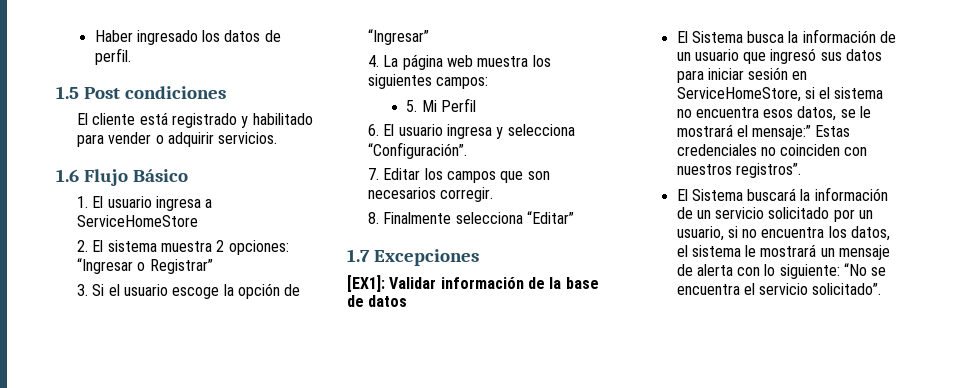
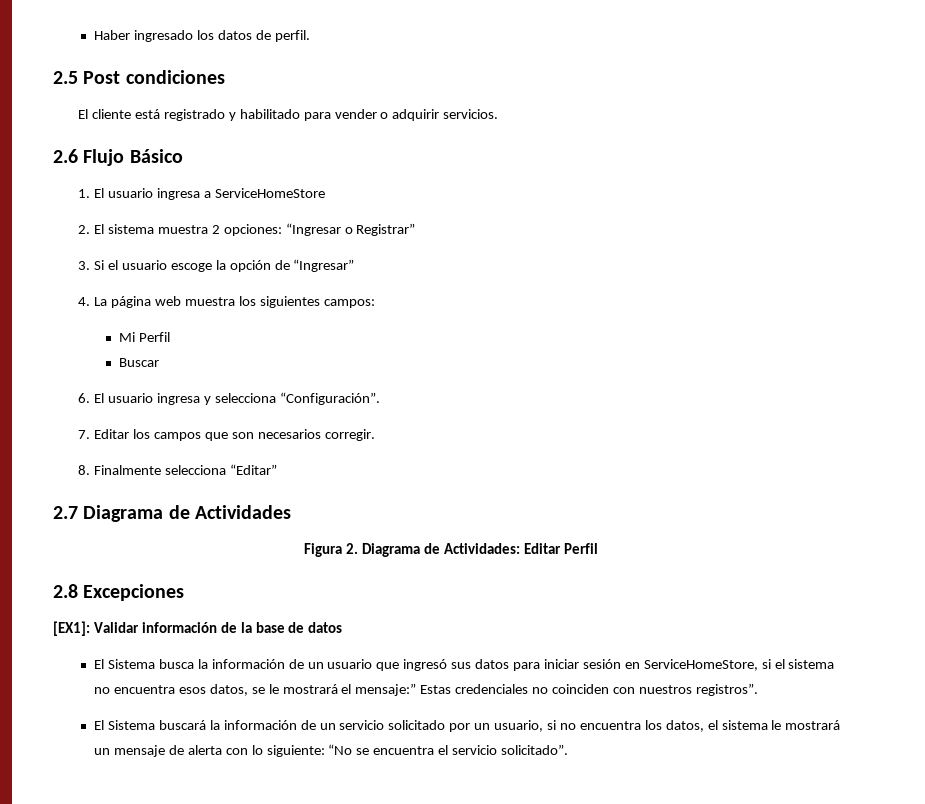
- 1.5 Post condiciones
+ 2.5 Post condiciones
- 1.6 Flujo Básico
+ 2.6 Flujo Básico
- 5. Mi Perfil
+ Mi Perfil
+ Buscar
- 1.7 Excepciones
+ 2.7 Diagrama de Actividades
+ Figura 2. Diagrama de Actividades: Editar Perfil
+ 2.8 Excepciones

